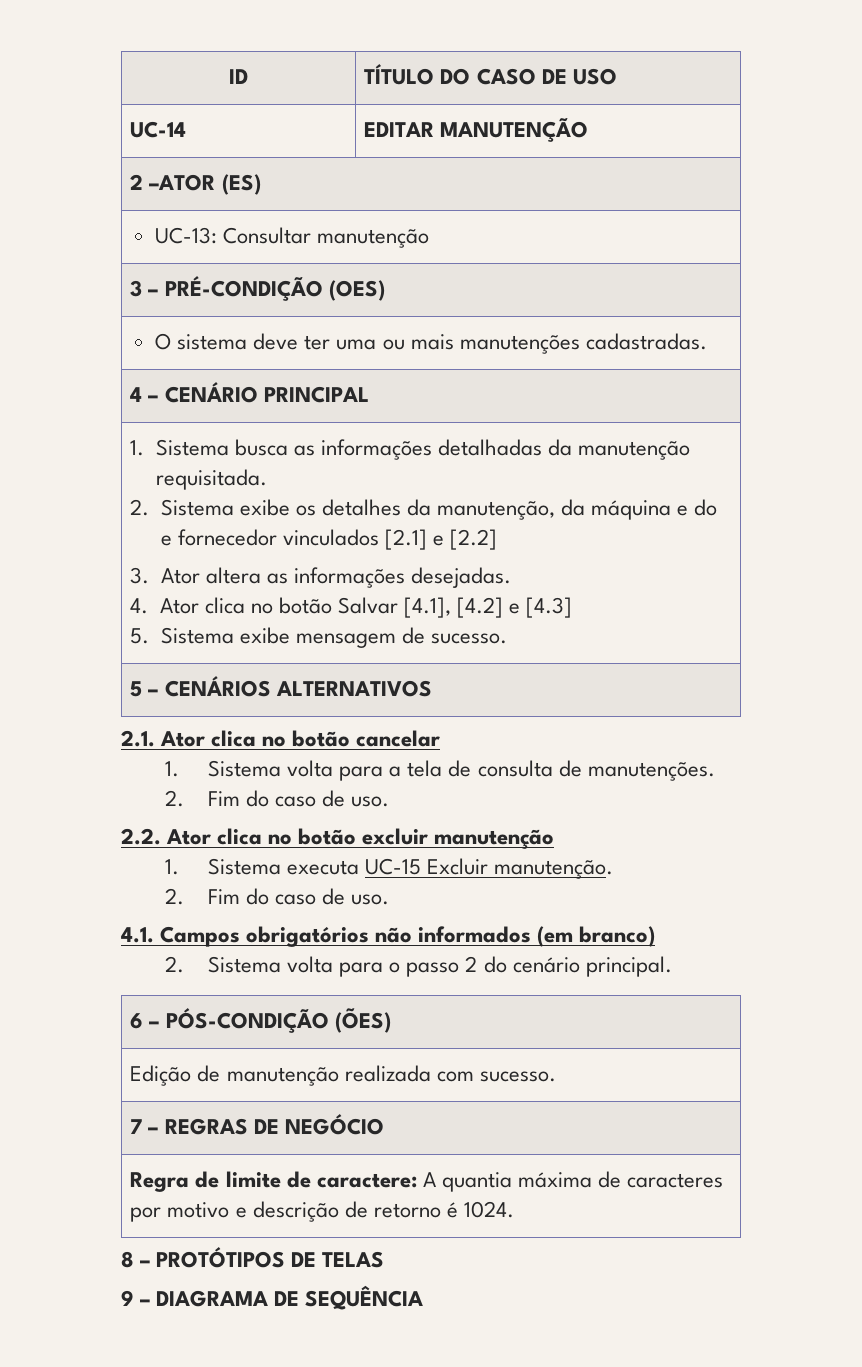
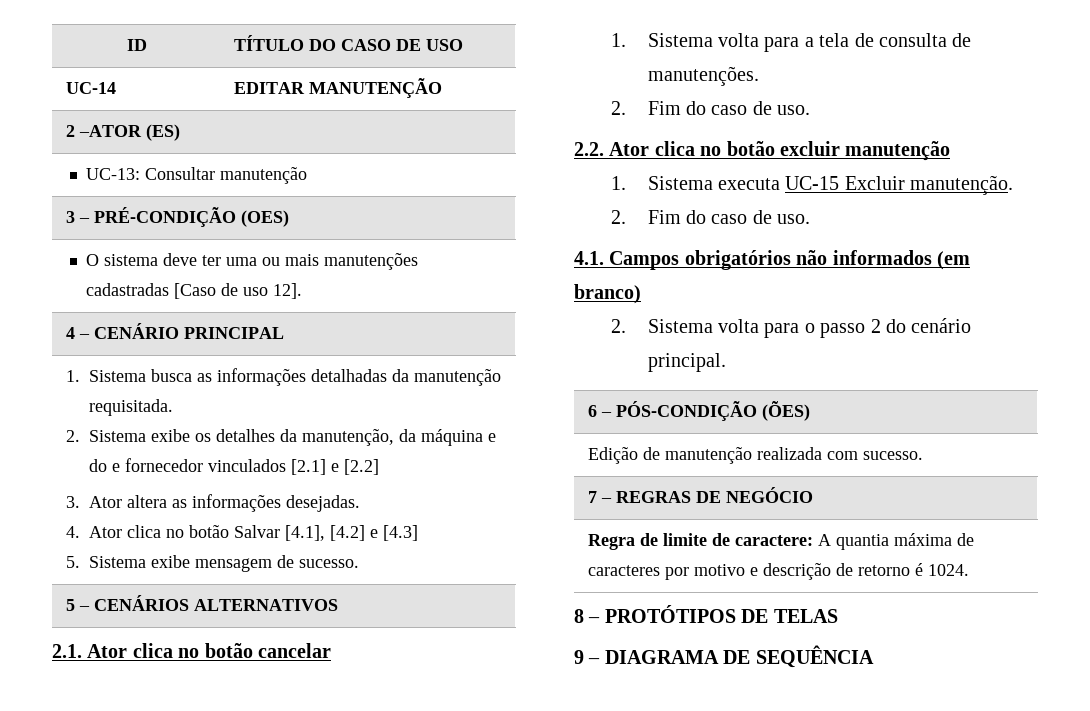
- O sistema deve ter uma ou mais manutenções cadastradas.
+ O sistema deve ter uma ou mais manutenções cadastradas [Caso de uso 12].

